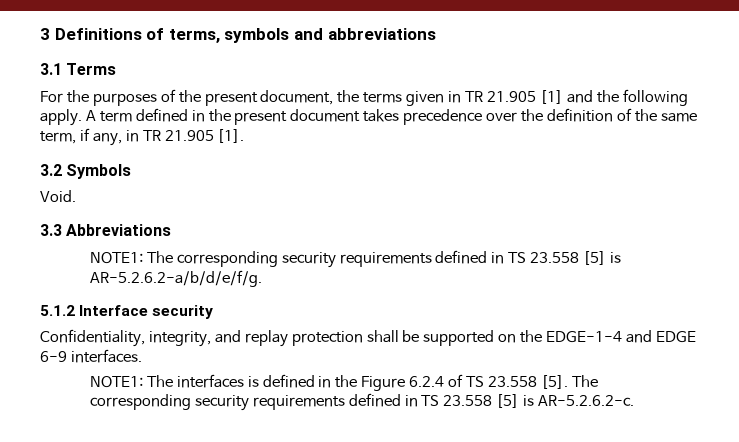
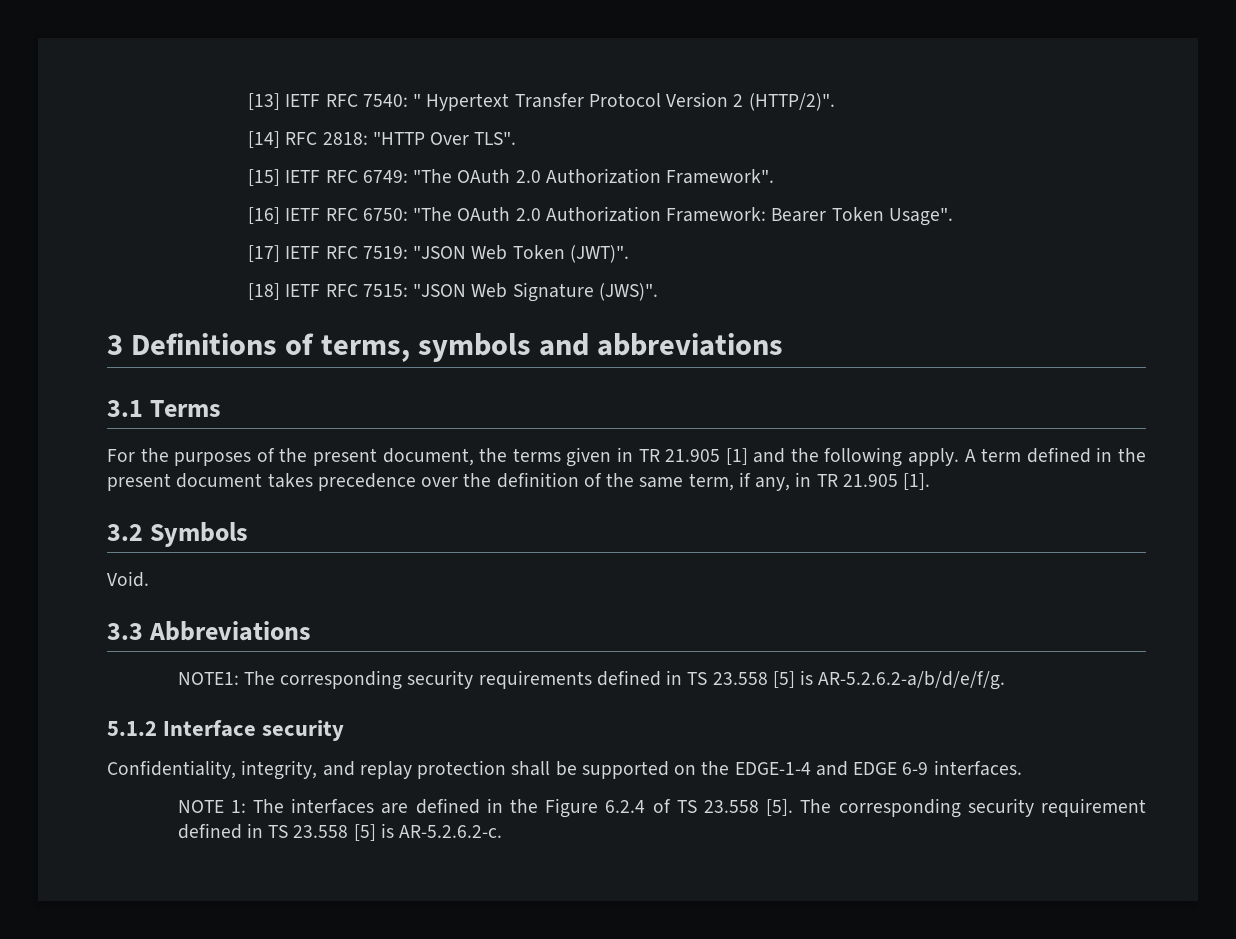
+ [13] IETF RFC 7540: " Hypertext Transfer Protocol Version 2 (HTTP/2)".
+ [14] RFC 2818: "HTTP Over TLS".
+ [15] IETF RFC 6749: "The OAuth 2.0 Authorization Framework".
+ [16] IETF RFC 6750: "The OAuth 2.0 Authorization Framework: Bearer Token Usage".
+ [17] IETF RFC 7519: "JSON Web Token (JWT)".
+ [18] IETF RFC 7515: "JSON Web Signature (JWS)".
- NOTE1: The interfaces is defined in the Figure 6.2.4 of TS 23.558 [5].
+ NOTE 1: The interfaces are defined in the Figure 6.2.4 of TS 23.558 [5].
- The corresponding security requirements defined in TS 23.558 [5] is AR-5.2.6.2-c.
+ The corresponding security requirement defined in TS 23.558 [5] is AR-5.2.6.2-c.

